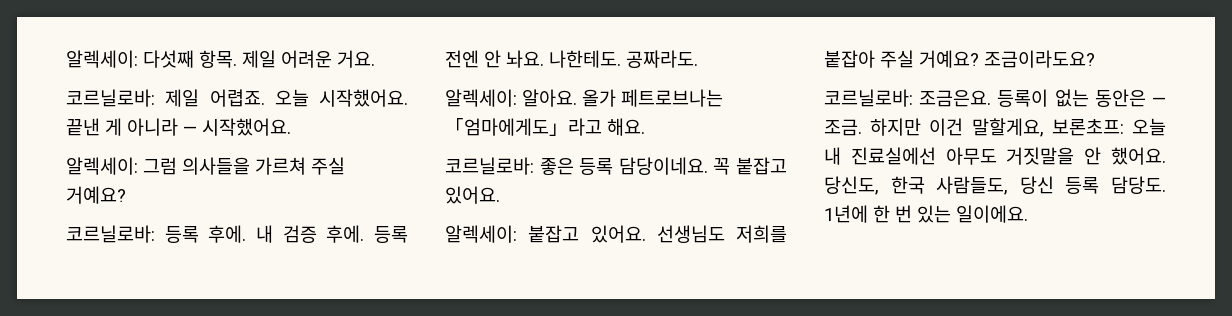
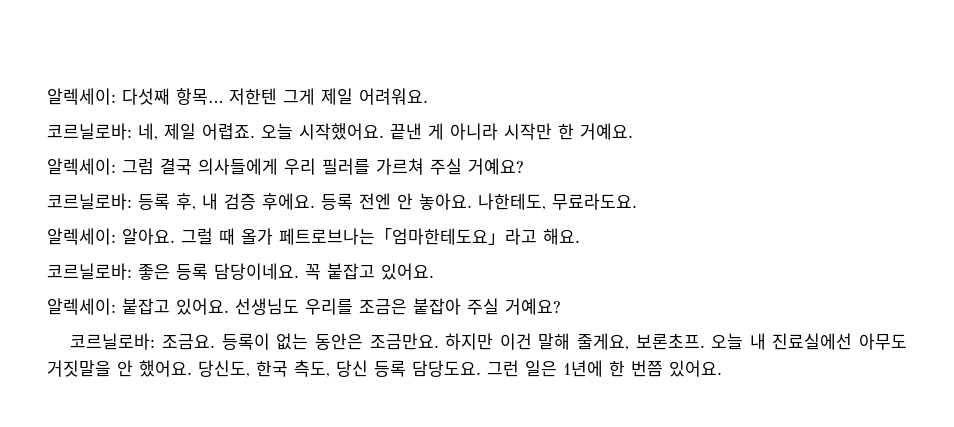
- 알렉세이: 다섯째 항목. 제일 어려운 거요.
- 코르닐로바: 제일 어렵죠.
+ 알렉세이: 다섯째 항목… 저한텐 그게 제일 어려워요.
+ 코르닐로바: 네, 제일 어렵죠.
- 끝낸 게 아니라 — 시작했어요.
+ 끝낸 게 아니라 시작만 한 거예요.
- 알렉세이: 그럼 의사들을 가르쳐 주실 거예요?
+ 알렉세이: 그럼 결국 의사들에게 우리 필러를 가르쳐 주실 거예요?
- 코르닐로바: 등록 후에. 내 검증 후에.
+ 코르닐로바: 등록 후, 내 검증 후에요.
- 등록 전엔 안 놔요. 나한테도. 공짜라도.
+ 등록 전엔 안 놓아요. 나한테도, 무료라도요.
- 올가 페트로브나는「엄마에게도」라고 해요.
+ 그럴 때 올가 페트로브나는「엄마한테도요」라고 해요.
- 선생님도 저희를 붙잡아 주실 거예요? 조금이라도요?
- 코르닐로바: 조금은요.
+ 선생님도 우리를 조금은 붙잡아 주실 거예요?
+ 코르닐로바: 조금요.
- 등록이 없는 동안은 — 조금. 하지만 이건 말할게요, 보론초프: 오늘 내 진료실에선 아무도 거짓말을 안 했어요.
+ 등록이 없는 동안은 조금만요. 하지만 이건 말해 줄게요, 보론초프. 오늘 내 진료실에선 아무도 거짓말을 안 했어요.
- 당신도, 한국 사람들도, 당신 등록 담당도. 1년에 한 번 있는 일이에요.
+ 당신도, 한국 측도, 당신 등록 담당도요. 그런 일은 1년에 한 번쯤 있어요.

